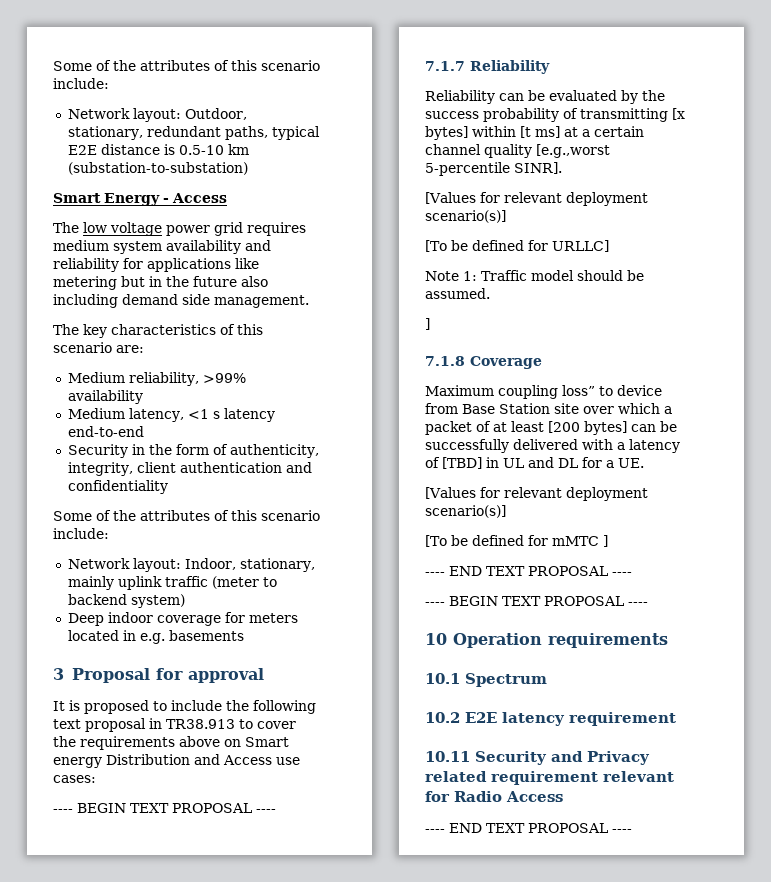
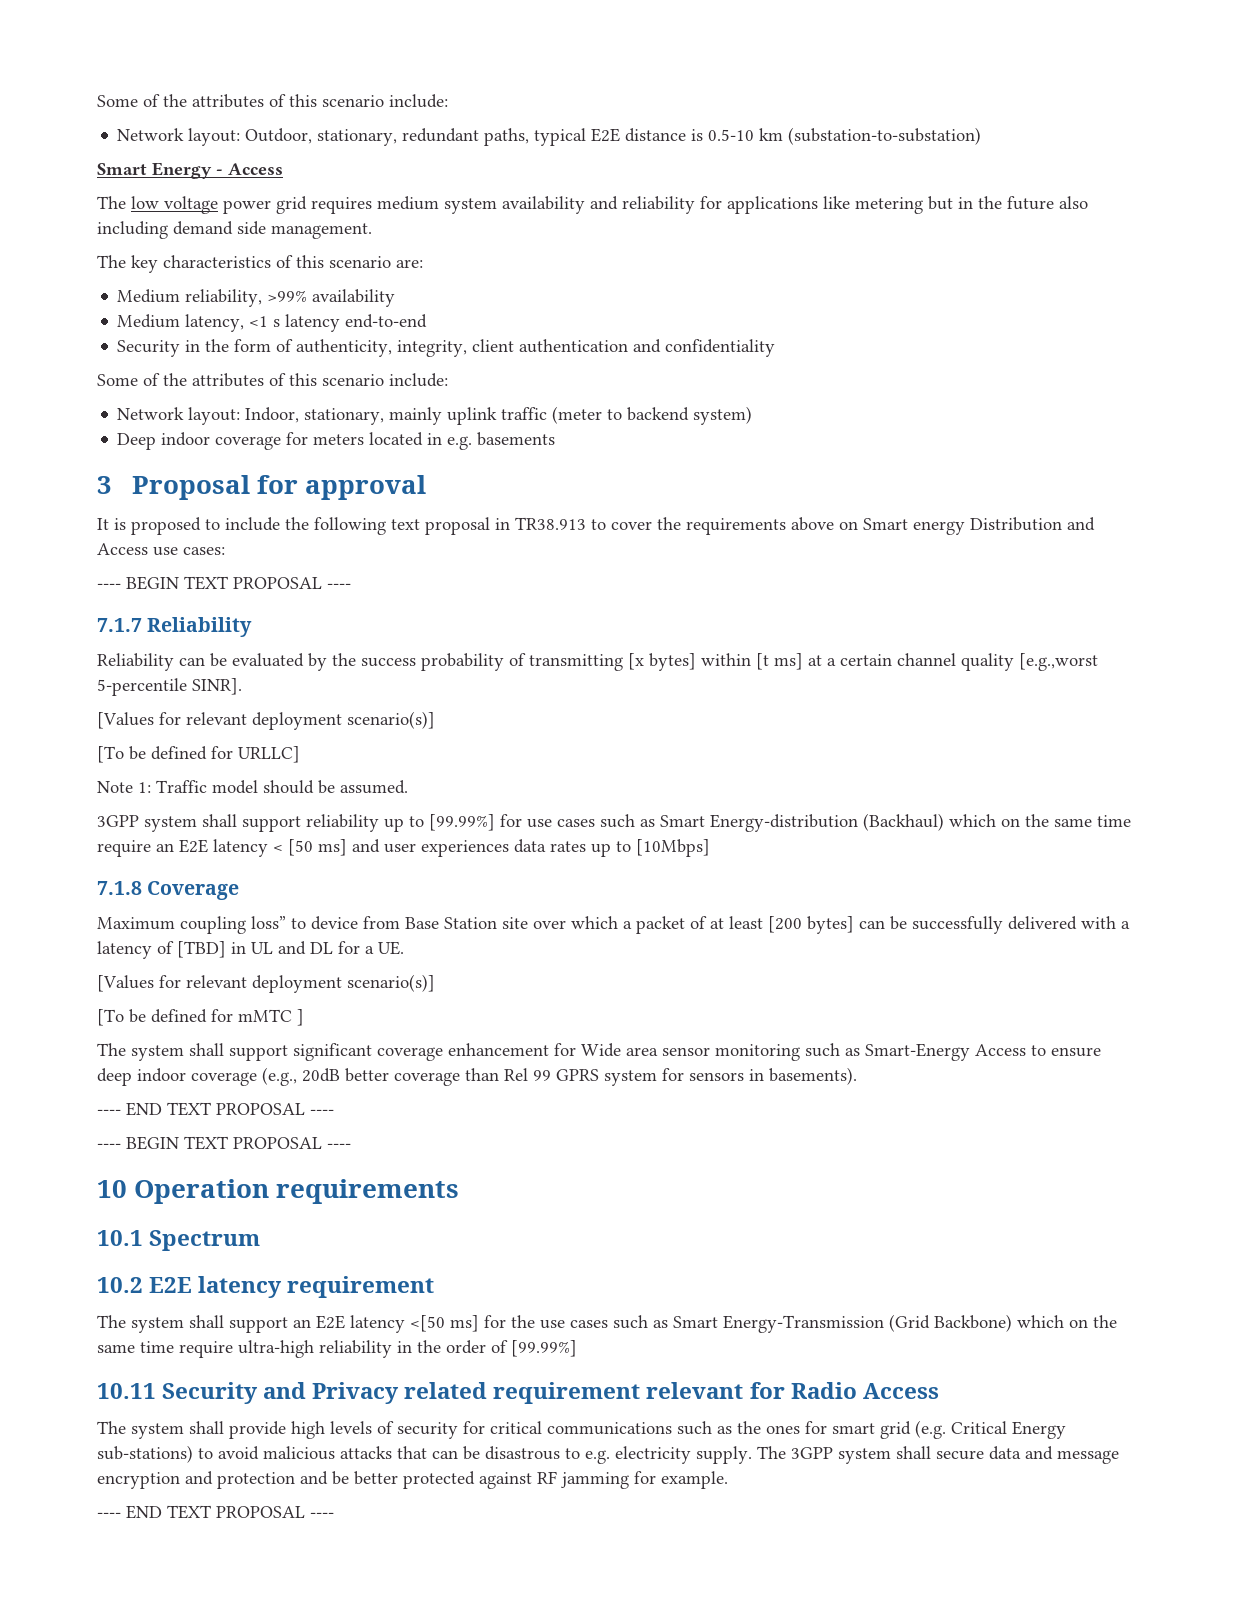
  Note 1: Traffic model should be assumed.
- ]
+ 3GPP system shall support reliability up to [99.99%] for use cases such as Smart Energy-distribution (Backhaul) which on the same time require an E2E latency < [50 ms] and user experiences data rates up to [10Mbps]
+ The system shall support significant coverage enhancement for Wide area sensor monitoring such as Smart-Energy Access to ensure deep indoor coverage (e.g., 20dB better coverage than Rel 99 GPRS system for sensors in basements).
+ The system shall support an E2E latency <[50 ms] for the use cases such as Smart Energy-Transmission (Grid Backbone) which on the same time require ultra-high reliability in the order of [99.99%]
+ The system shall provide high levels of security for critical communications such as the ones for smart grid (e.g. Critical Energy sub-stations) to avoid malicious attacks that can be disastrous to e.g. electricity supply. The 3GPP system shall secure data and message encryption and protection and be better protected against RF jamming for example.

